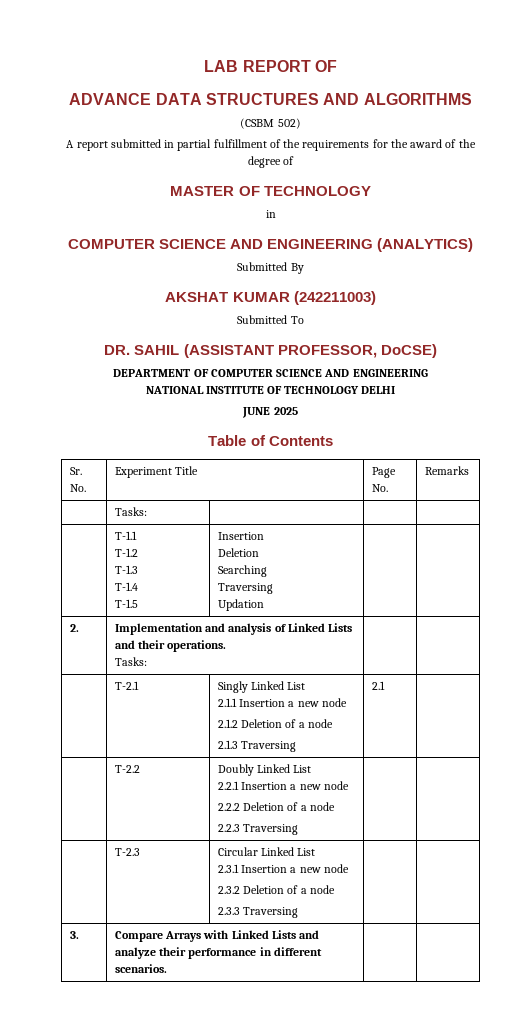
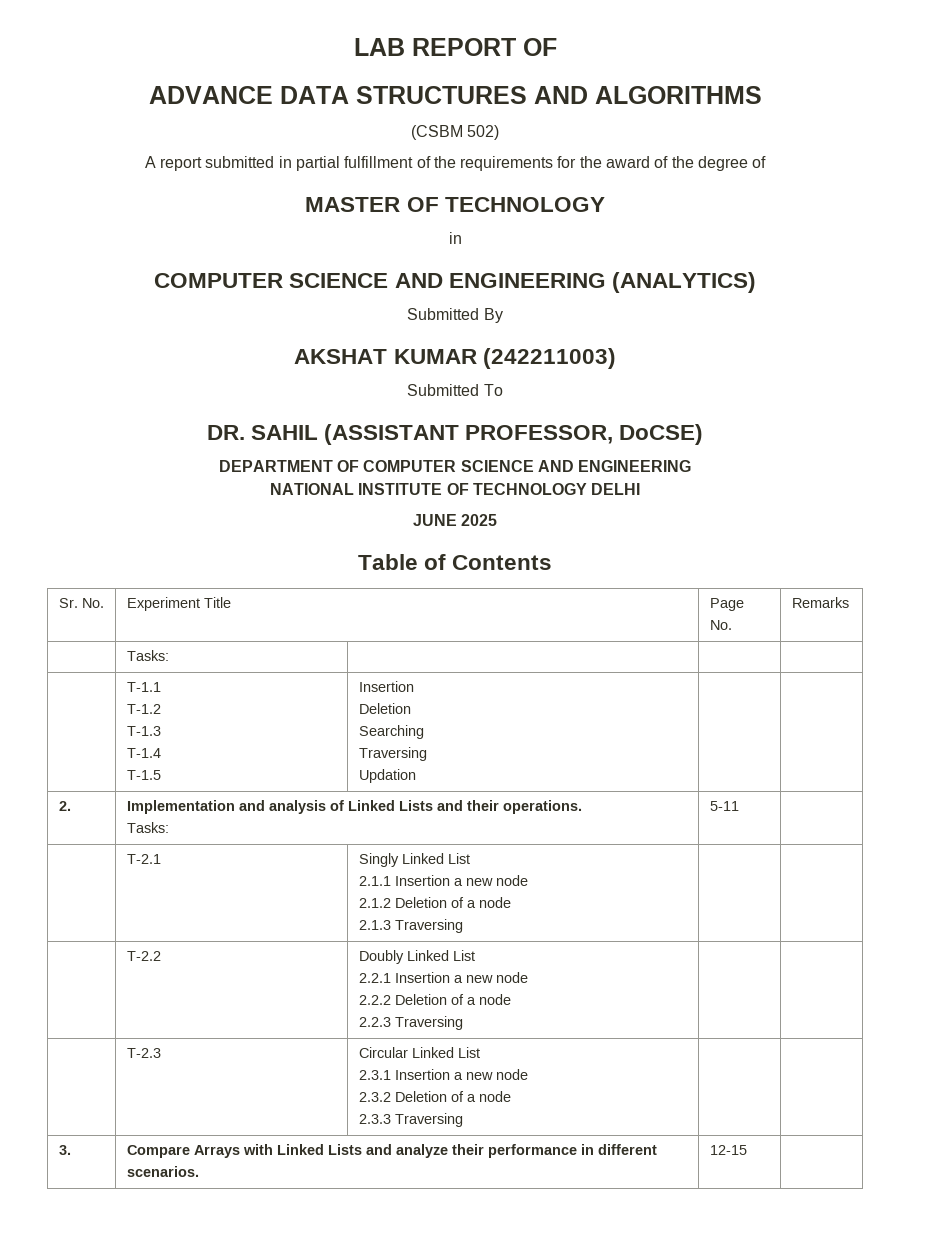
  2. | Implementation and analysis of Linked Lists and their operations.
- Tasks: | |
+ Tasks: | 5-11 |
  | T-2.1 | Singly Linked List
  2.1.1 Insertion a new node
  2.1.2 Deletion of a node
- 2.1.3 Traversing | 2.1 |
+ 2.1.3 Traversing | |
- 3. | Compare Arrays with Linked Lists and analyze their performance in different scenarios. | |
+ 3. | Compare Arrays with Linked Lists and analyze their performance in different scenarios. | 12-15 |

